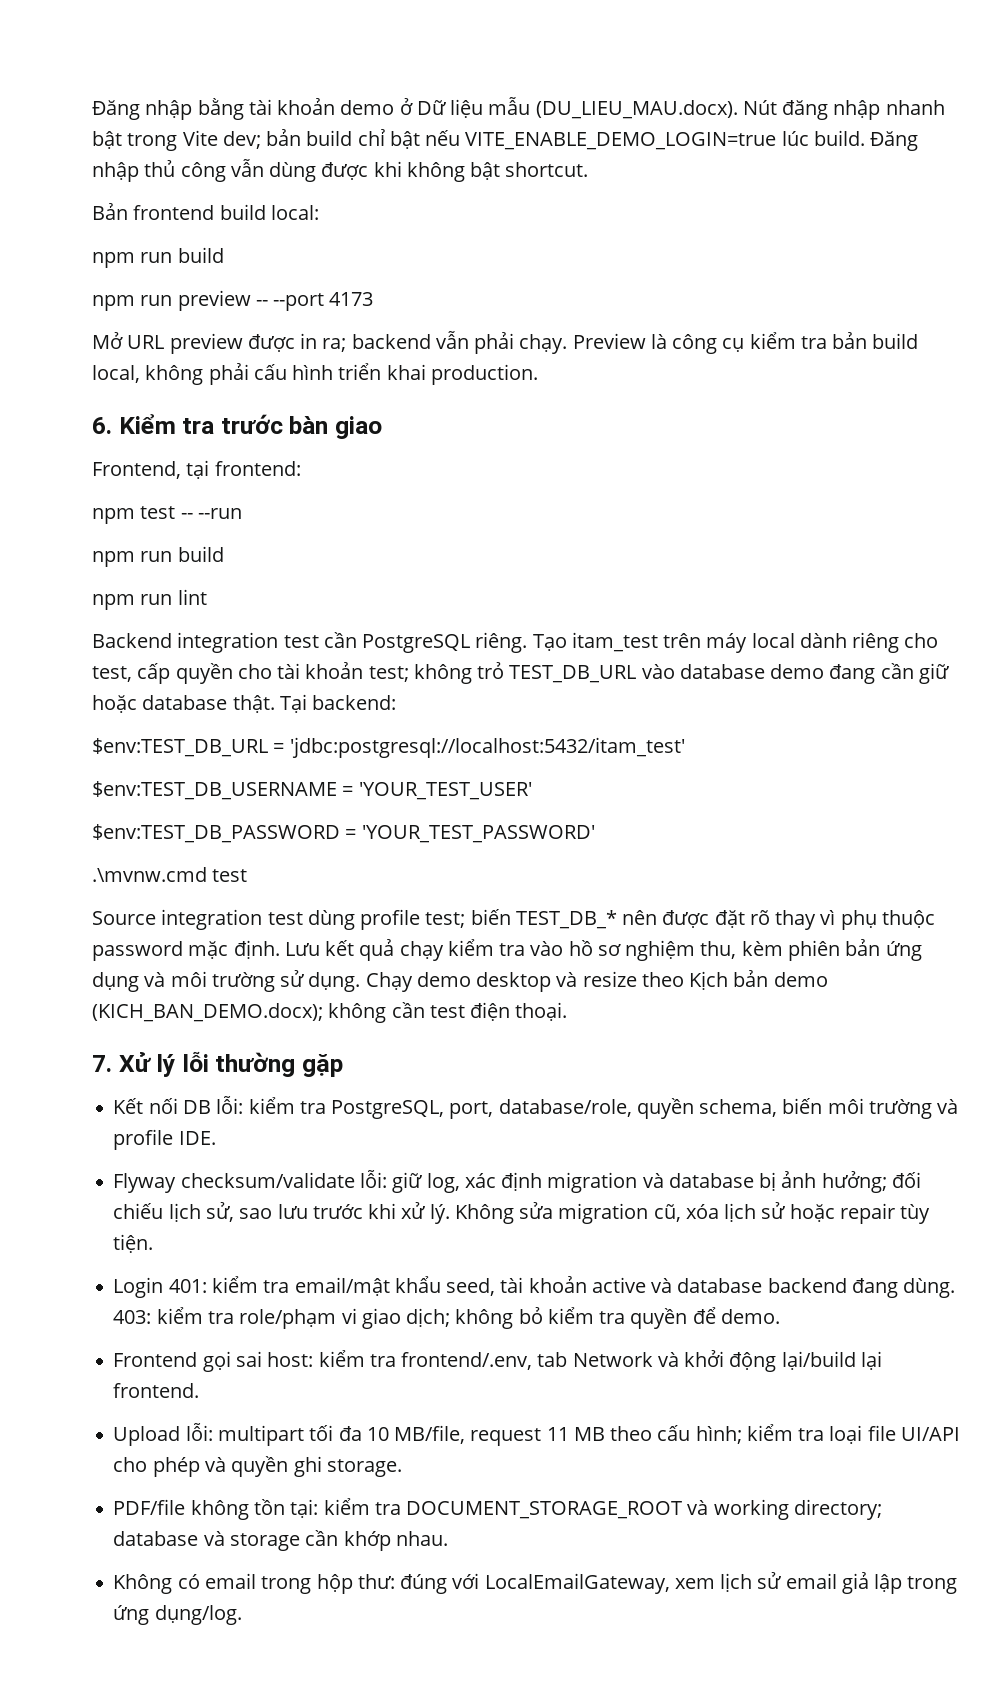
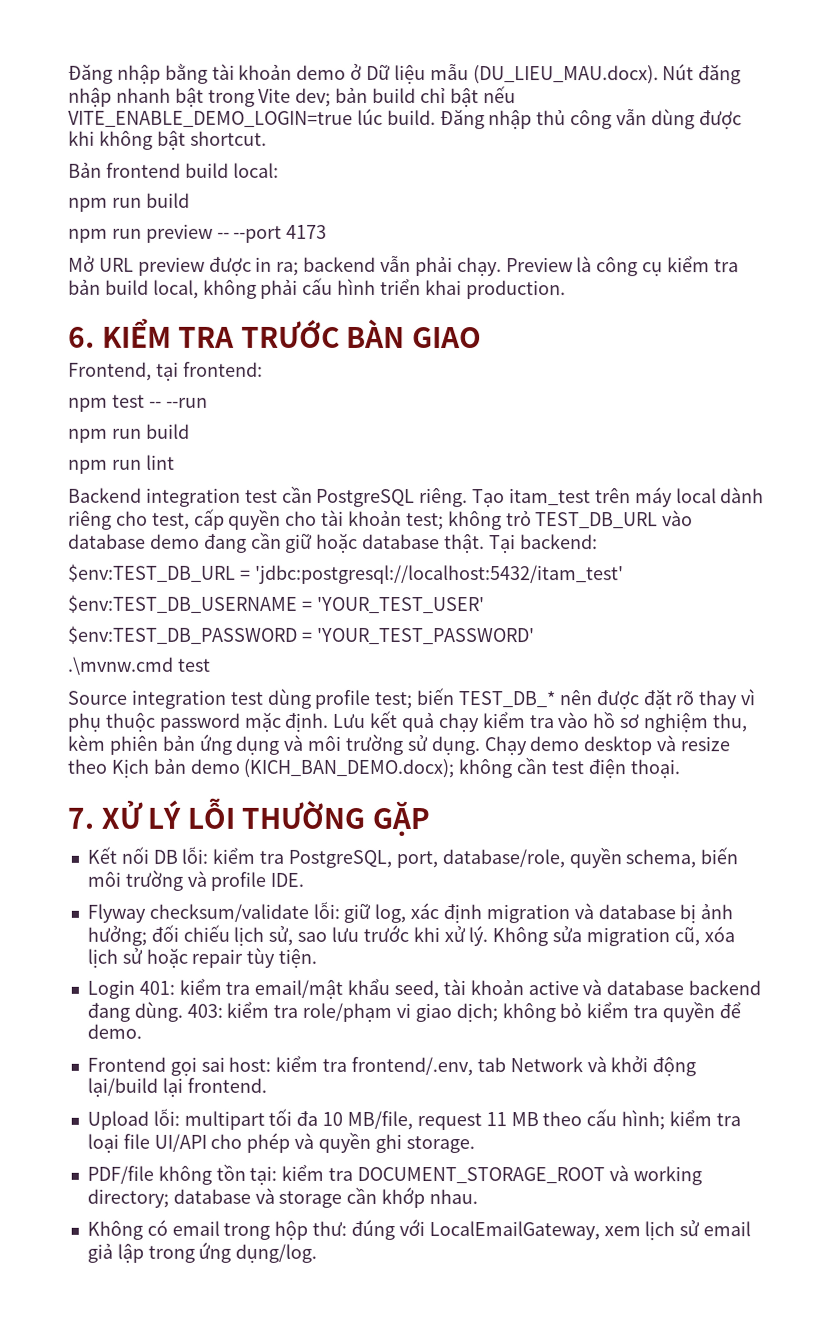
- 6. Kiểm tra trước bàn giao
+ 6. KIỂM TRA TRƯỚC BÀN GIAO
- 7. Xử lý lỗi thường gặp
+ 7. XỬ LÝ LỖI THƯỜNG GẶP

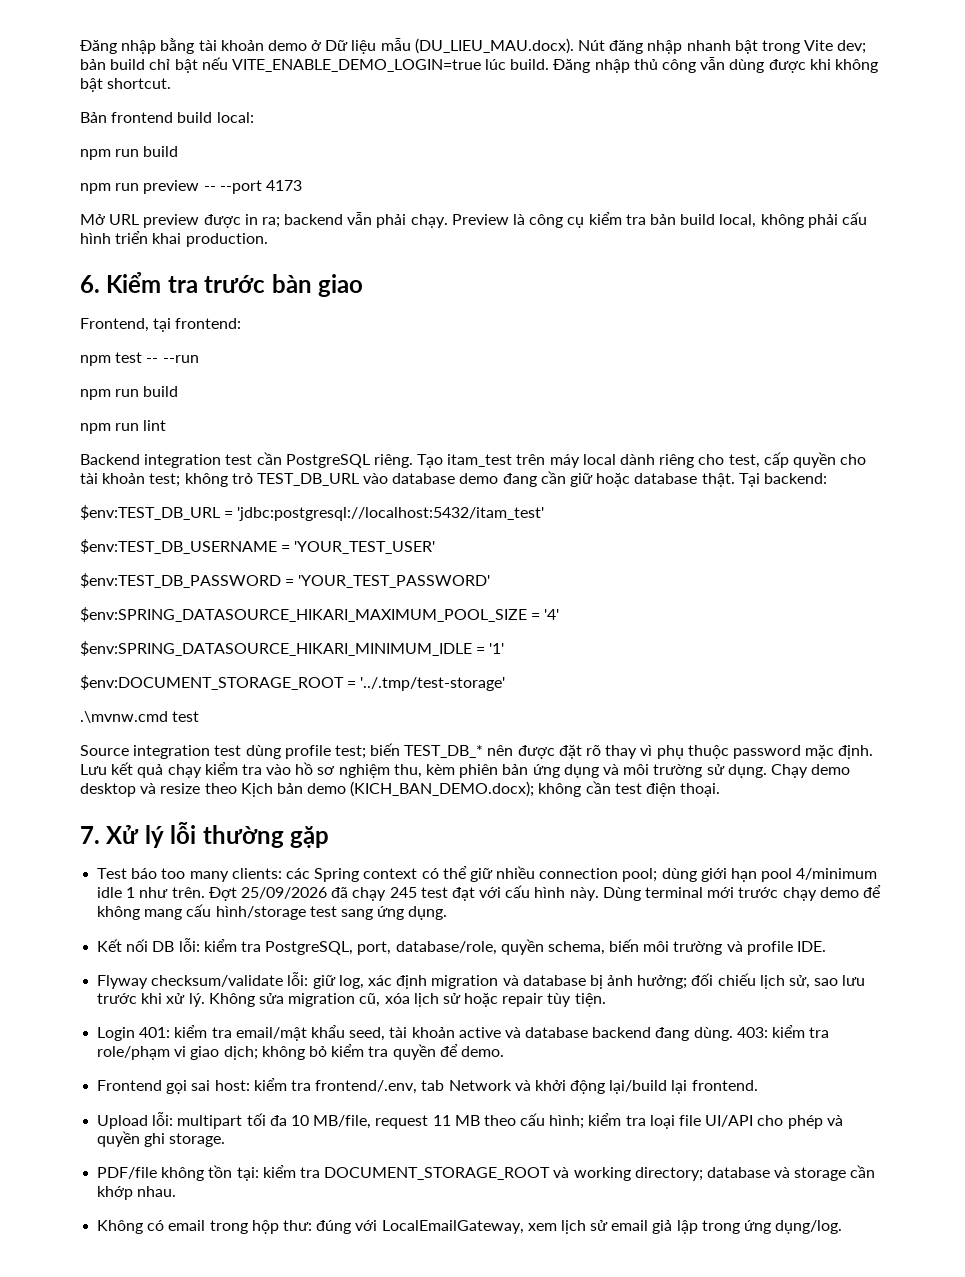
- 6. KIỂM TRA TRƯỚC BÀN GIAO
+ 6. Kiểm tra trước bàn giao
+ $env:SPRING_DATASOURCE_HIKARI_MAXIMUM_POOL_SIZE = '4'
+ $env:SPRING_DATASOURCE_HIKARI_MINIMUM_IDLE = '1'
+ $env:DOCUMENT_STORAGE_ROOT = '../.tmp/test-storage'
- 7. XỬ LÝ LỖI THƯỜNG GẶP
+ 7. Xử lý lỗi thường gặp
+ Test báo too many clients: các Spring context có thể giữ nhiều connection pool; dùng giới hạn pool 4/minimum idle 1 như trên. Đợt 25/09/2026 đã chạy 245 test đạt với cấu hình này. Dùng terminal mới trước chạy demo để không mang cấu hình/storage test sang ứng dụng.

